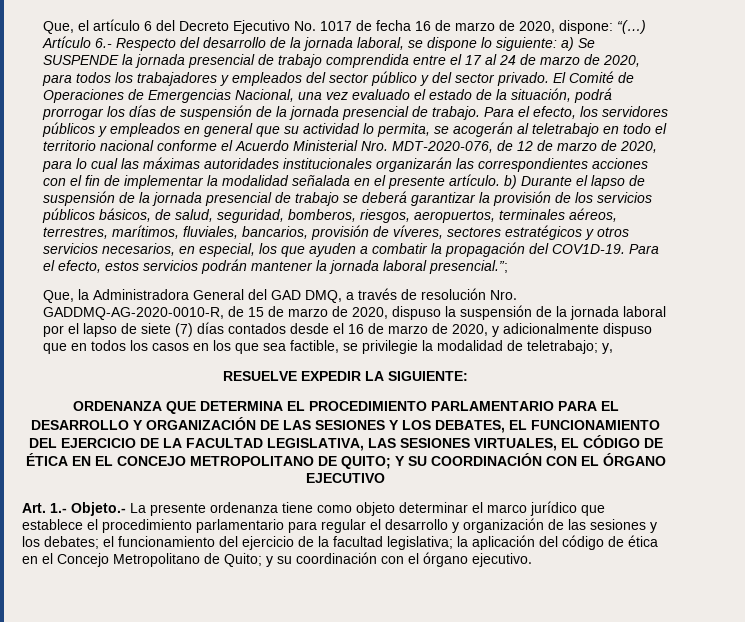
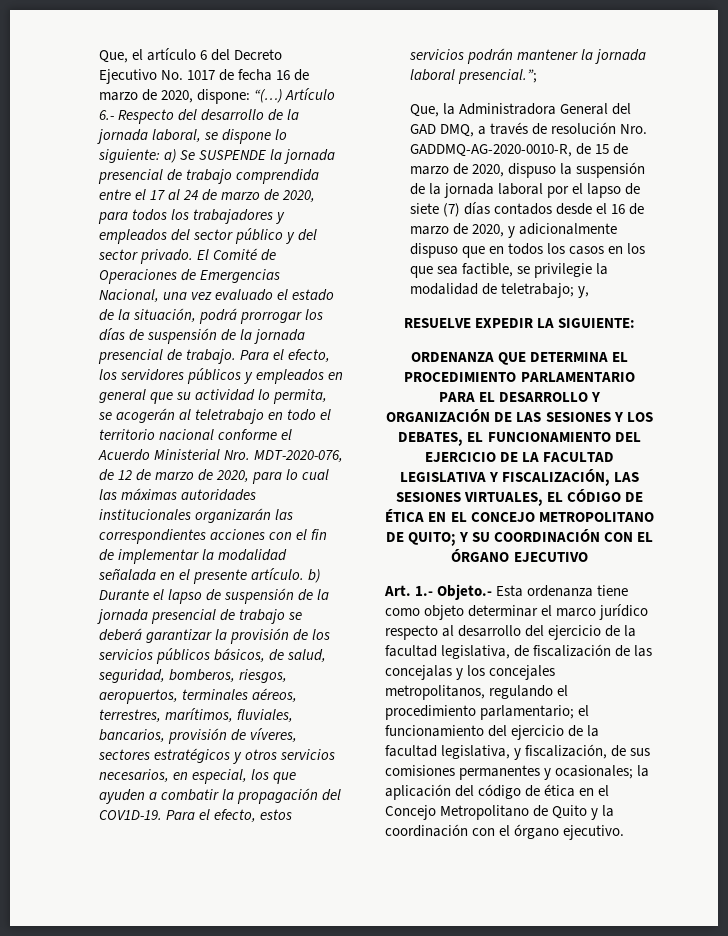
- ORDENANZA QUE DETERMINA EL PROCEDIMIENTO PARLAMENTARIO PARA EL DESARROLLO Y ORGANIZACIÓN DE LAS SESIONES Y LOS DEBATES, EL FUNCIONAMIENTO DEL EJERCICIO DE LA FACULTAD LEGISLATIVA, LAS SESIONES VIRTUALES, EL CÓDIGO DE ÉTICA EN EL CONCEJO METROPOLITANO DE QUITO; Y SU COORDINACIÓN CON EL ÓRGANO EJECUTIVO
+ ORDENANZA QUE DETERMINA EL PROCEDIMIENTO PARLAMENTARIO PARA EL DESARROLLO Y ORGANIZACIÓN DE LAS SESIONES Y LOS DEBATES, EL FUNCIONAMIENTO DEL EJERCICIO DE LA FACULTAD LEGISLATIVA Y FISCALIZACIÓN, LAS SESIONES VIRTUALES, EL CÓDIGO DE ÉTICA EN EL CONCEJO METROPOLITANO DE QUITO; Y SU COORDINACIÓN CON EL ÓRGANO EJECUTIVO
- Art. 1.- Objeto.- La presente ordenanza tiene como objeto determinar el marco jurídico que establece el procedimiento parlamentario para regular el desarrollo y organización de las sesiones y los debates; el funcionamiento del ejercicio de la facultad legislativa; la aplicación del código de ética en el Concejo Metropolitano de Quito; y su coordinación con el órgano ejecutivo.
+ Art. 1.- Objeto.- Esta ordenanza tiene como objeto determinar el marco jurídico respecto al desarrollo del ejercicio de la facultad legislativa, de fiscalización de las concejalas y los concejales metropolitanos, regulando el procedimiento parlamentario; el funcionamiento del ejercicio de la facultad legislativa, y fiscalización, de sus comisiones permanentes y ocasionales; la aplicación del código de ética en el Concejo Metropolitano de Quito y la coordinación con el órgano ejecutivo.

